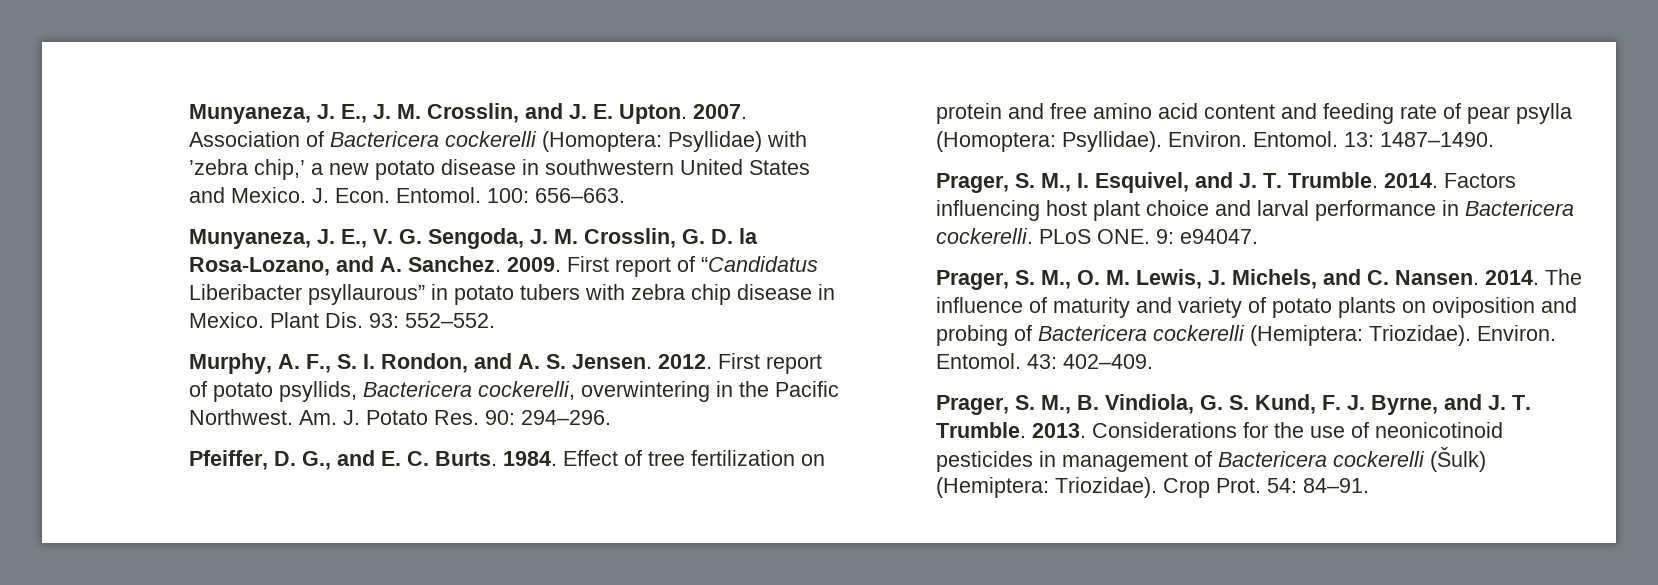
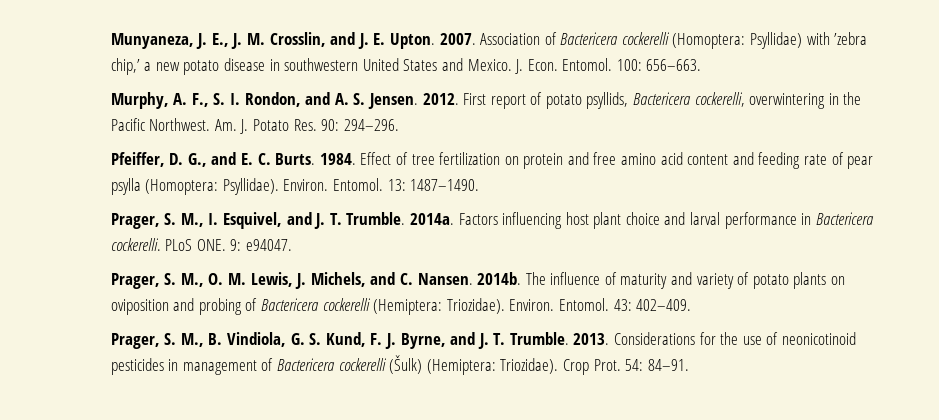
- Munyaneza, J. E., V. G. Sengoda, J. M. Crosslin, G. D. la Rosa-Lozano, and A. Sanchez. 2009. First report of “Candidatus Liberibacter psyllaurous” in potato tubers with zebra chip disease in Mexico. Plant Dis. 93: 552–552.
- Prager, S. M., I. Esquivel, and J. T. Trumble. 2014.
+ Prager, S. M., I. Esquivel, and J. T. Trumble. 2014a.
- Prager, S. M., O. M. Lewis, J. Michels, and C. Nansen. 2014.
+ Prager, S. M., O. M. Lewis, J. Michels, and C. Nansen. 2014b.

